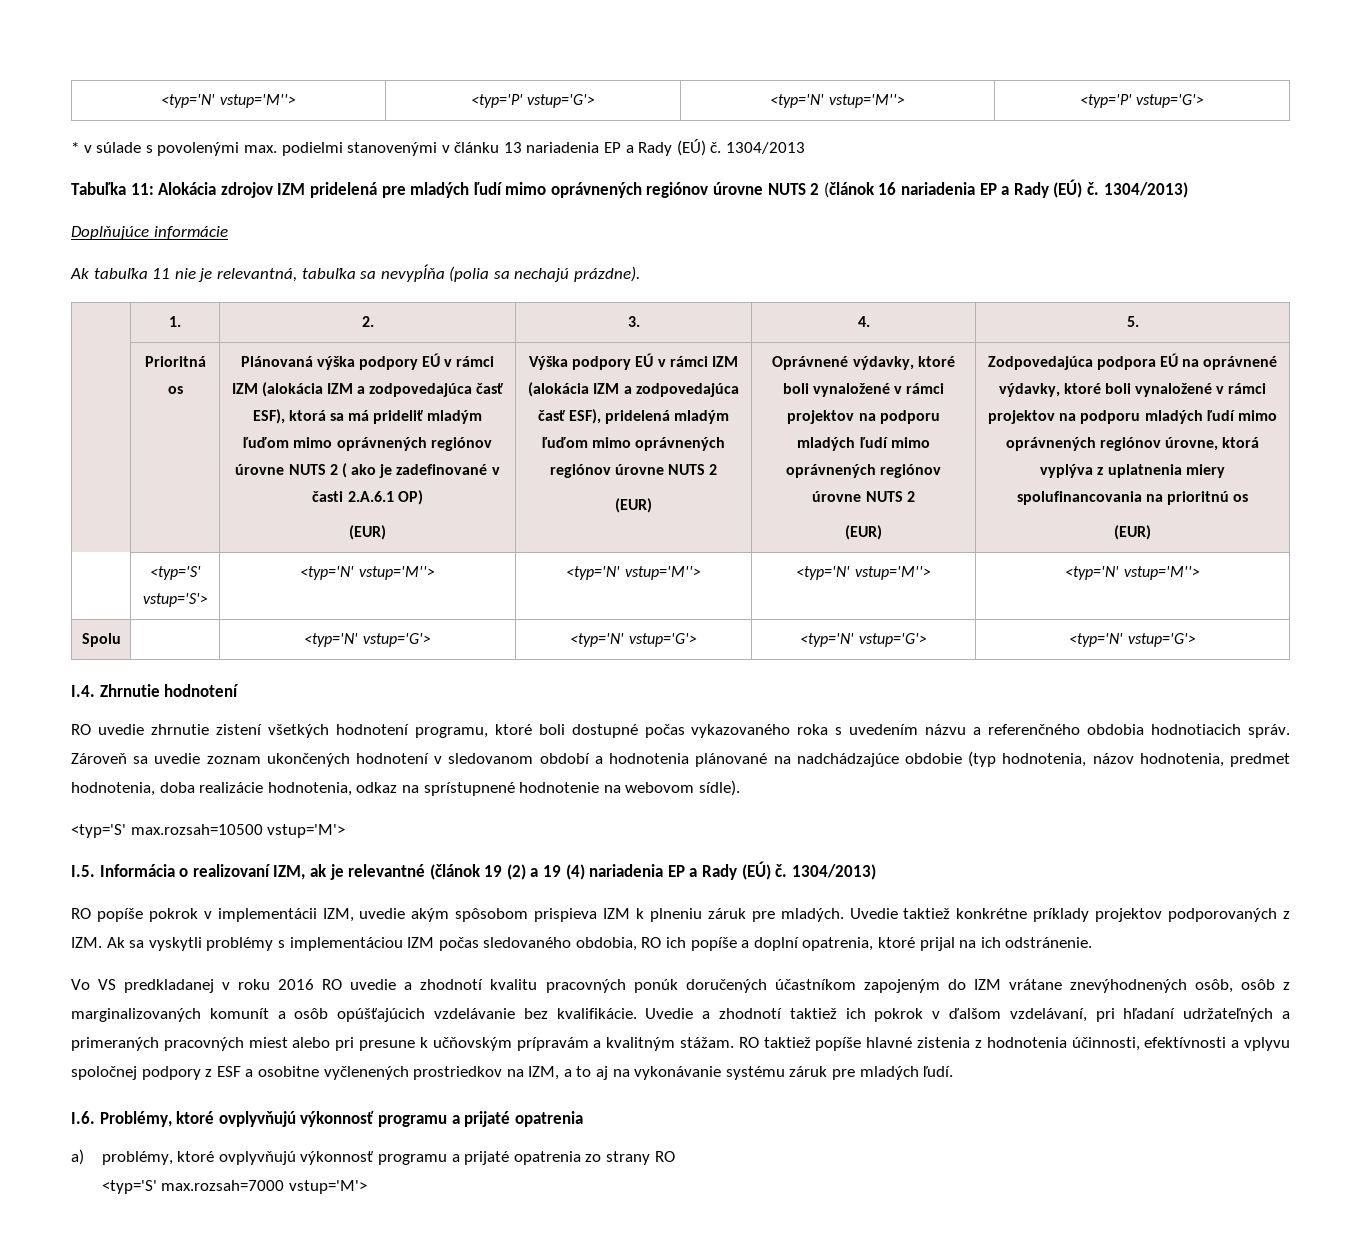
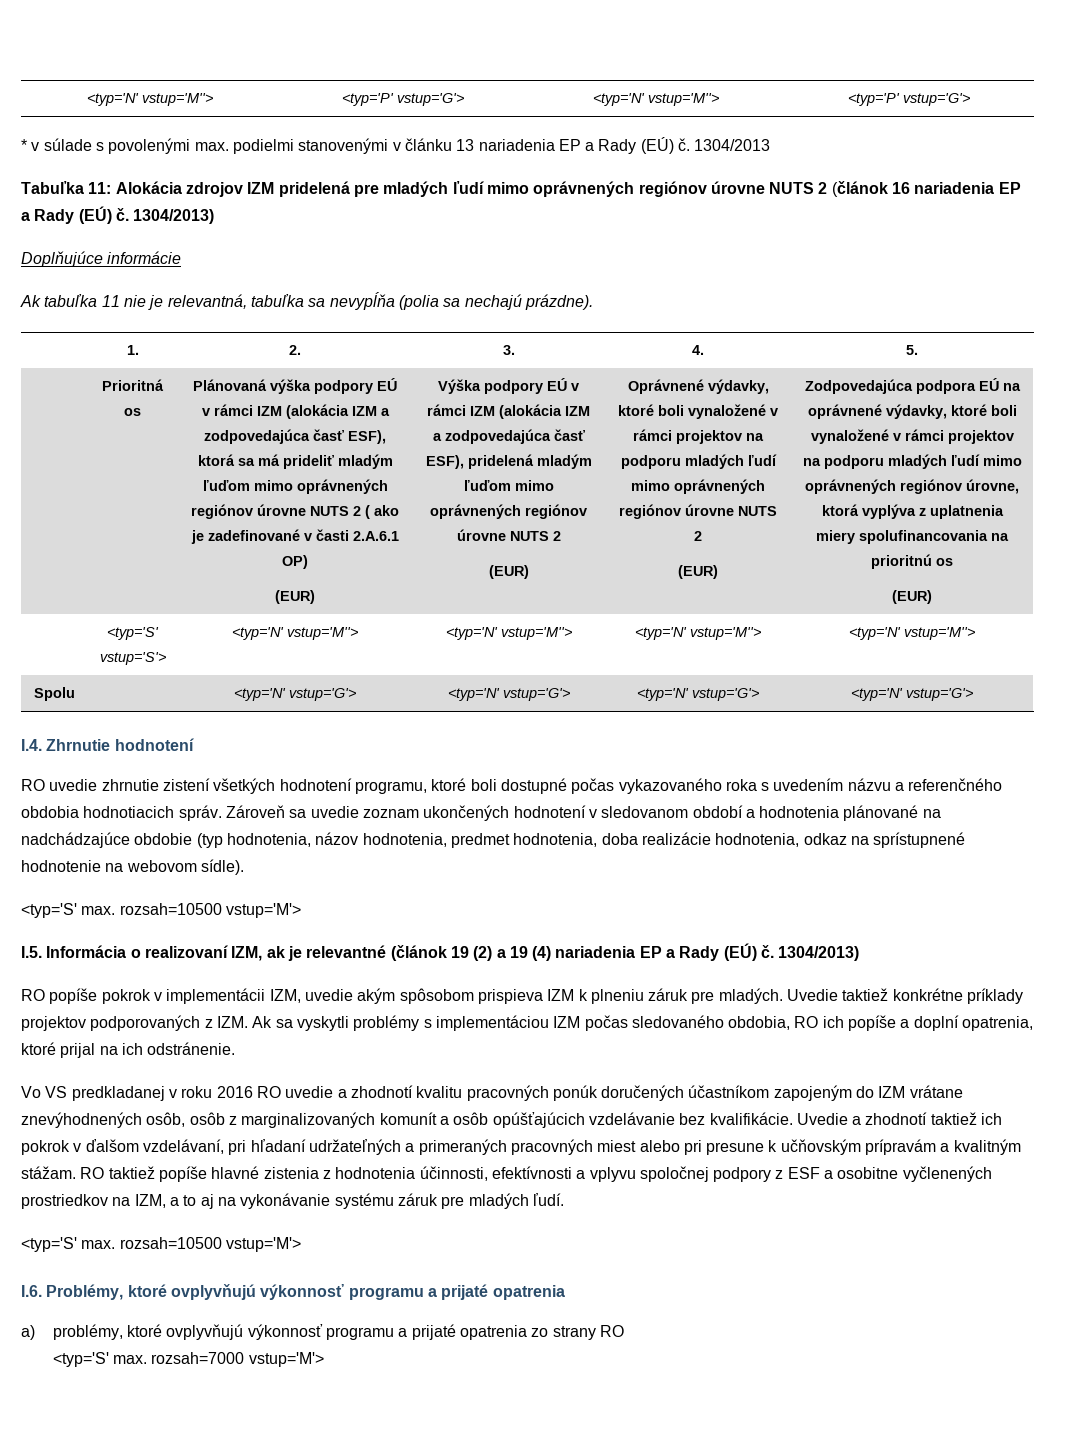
  Zároveň sa uvedie zoznam ukončených hodnotení v sledovanom období a hodnotenia plánované na nadchádzajúce obdobie (typ hodnotenia, názov hodnotenia, predmet hodnotenia, doba realizácie hodnotenia, odkaz na sprístupnené hodnotenie na webovom sídle).
- <typ='S' max.rozsah=10500 vstup='M'>
+ <typ='S' max. rozsah=10500 vstup='M'>
  RO taktiež popíše hlavné zistenia z hodnotenia účinnosti, efektívnosti a vplyvu spoločnej podpory z ESF a osobitne vyčlenených prostriedkov na IZM, a to aj na vykonávanie systému záruk pre mladých ľudí.
+ <typ='S' max. rozsah=10500 vstup='M'>
- <typ='S' max.rozsah=7000 vstup='M'>
+ <typ='S' max. rozsah=7000 vstup='M'>

